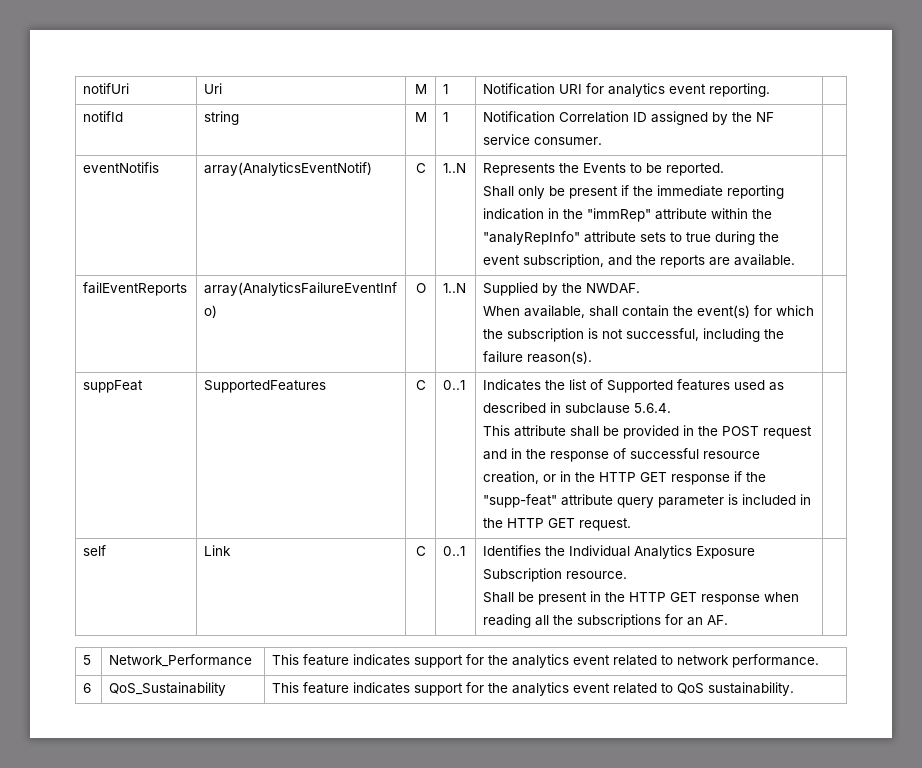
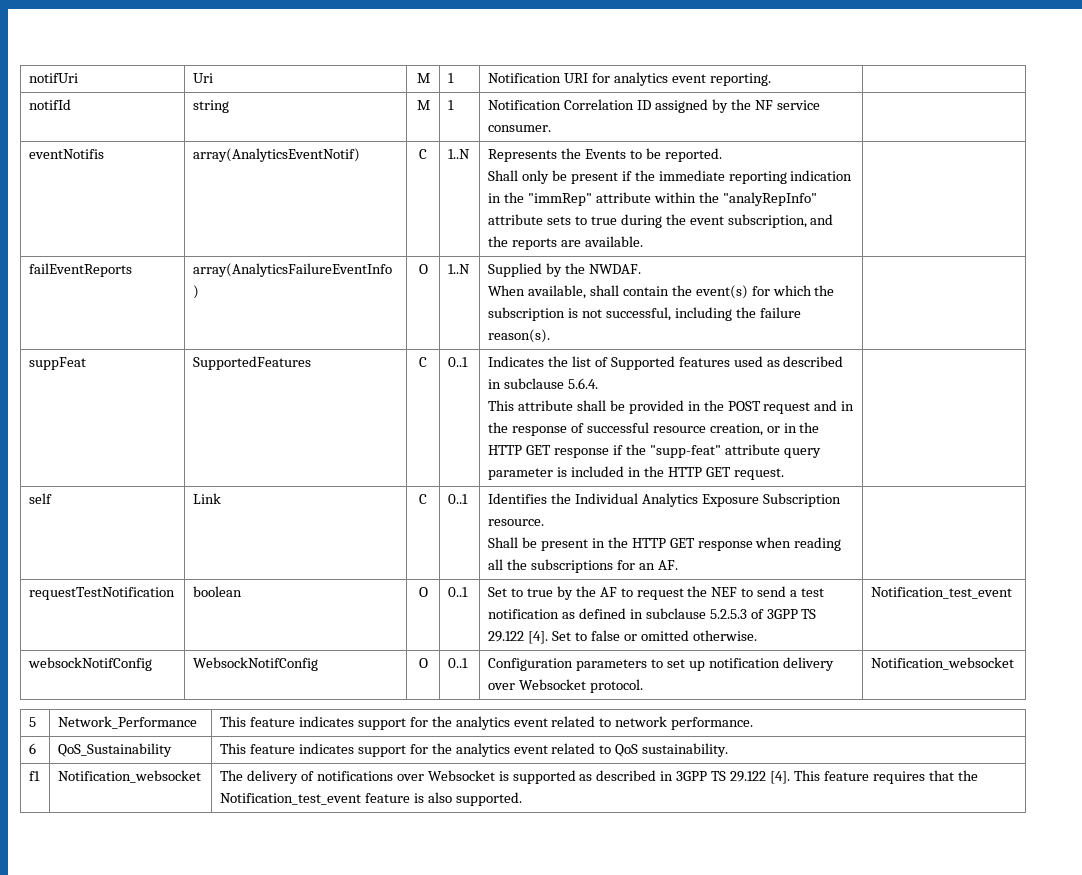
+ requestTestNotification | boolean | O | 0..1 | Set to true by the AF to request the NEF to send a test notification as defined in subclause 5.2.5.3 of 3GPP TS 29.122 [4]. Set to false or omitted otherwise. | Notification_test_event
+ websockNotifConfig | WebsockNotifConfig | O | 0..1 | Configuration parameters to set up notification delivery over Websocket protocol. | Notification_websocket
+ f1 | Notification_websocket | The delivery of notifications over Websocket is supported as described in 3GPP TS 29.122 [4]. This feature requires that the Notification_test_event feature is also supported.

